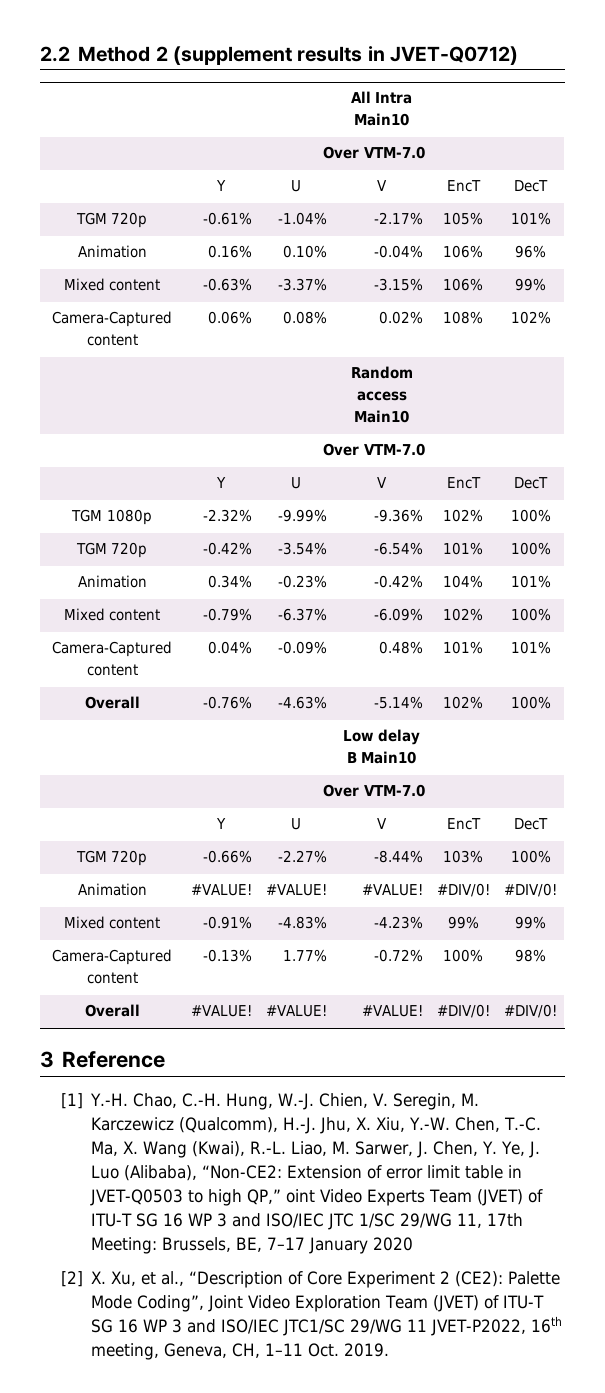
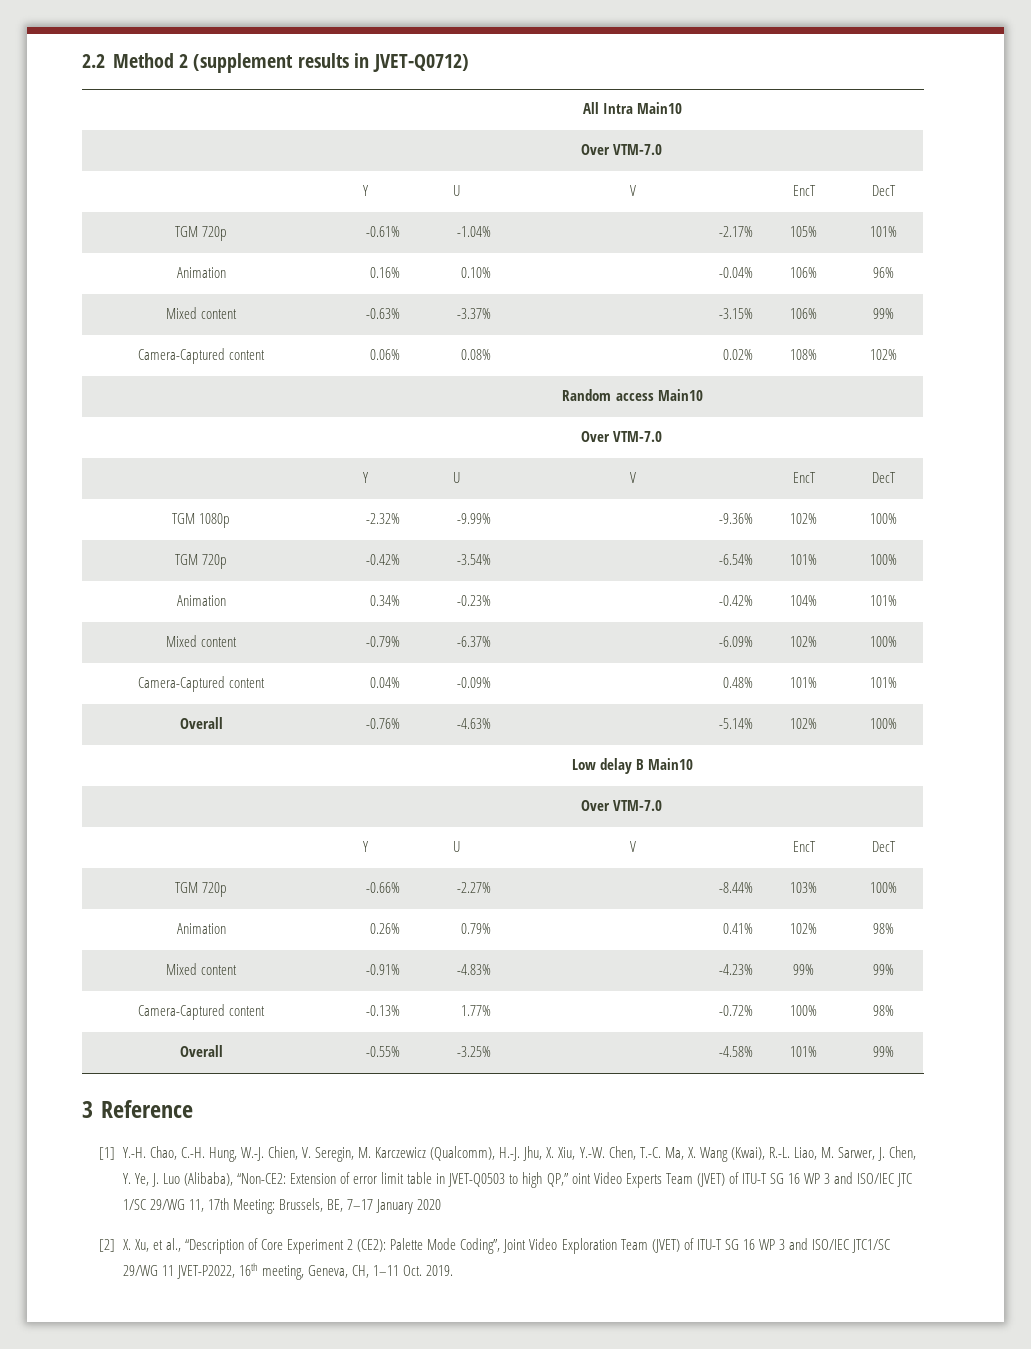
- Animation | #VALUE! | #VALUE! | #VALUE! | #DIV/0! | #DIV/0!
+ Animation | 0.26% | 0.79% | 0.41% | 102% | 98%
- Overall | #VALUE! | #VALUE! | #VALUE! | #DIV/0! | #DIV/0!
+ Overall | -0.55% | -3.25% | -4.58% | 101% | 99%

